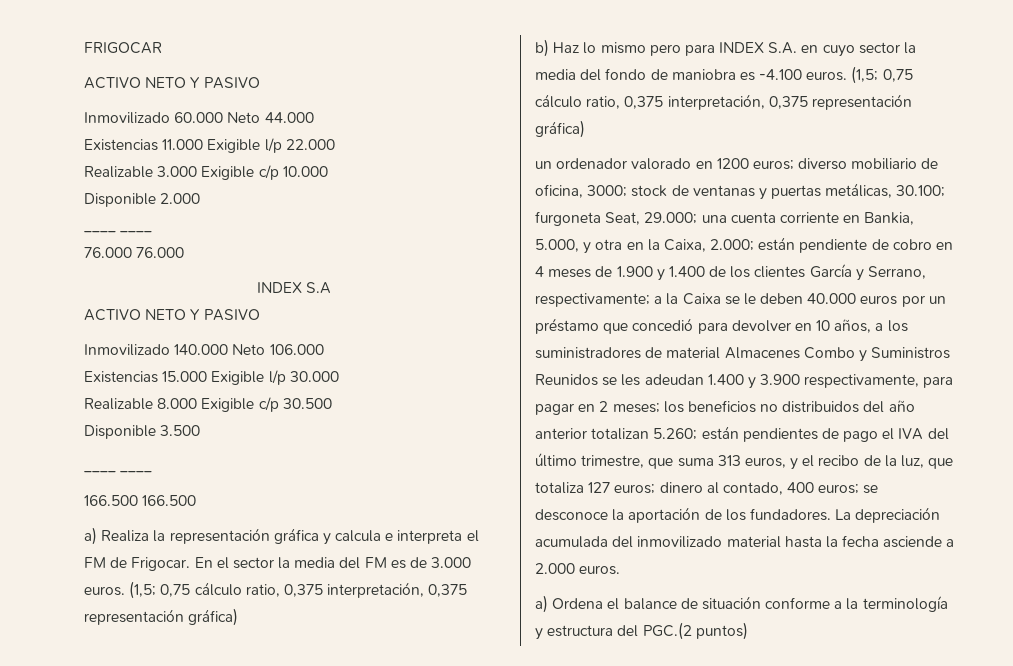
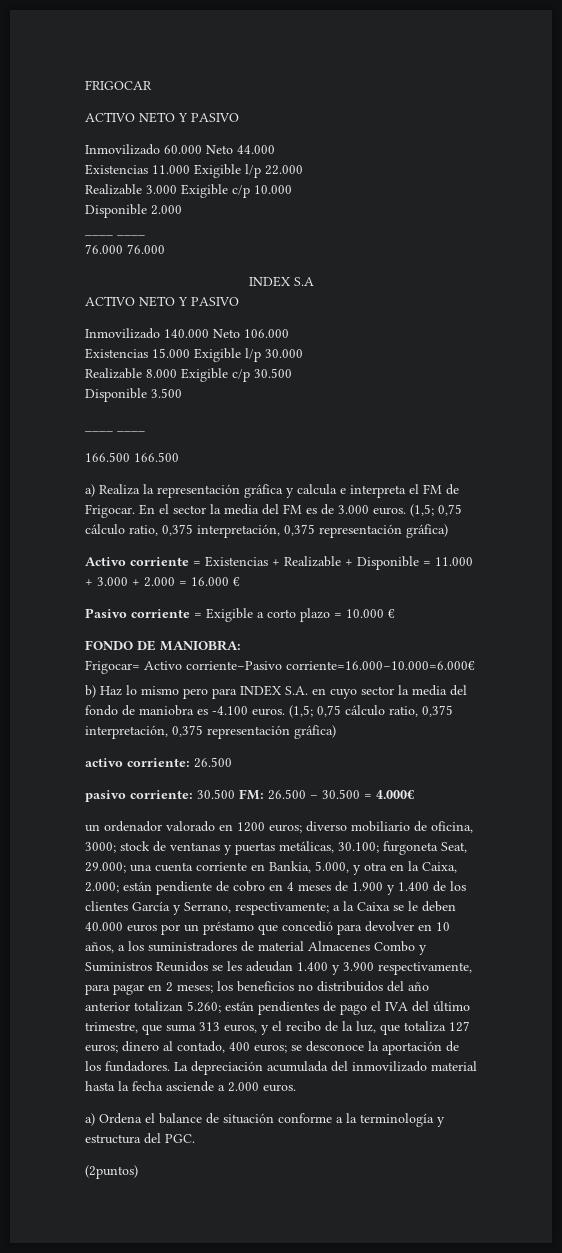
+ Activo corriente = Existencias + Realizable + Disponible = 11.000 + 3.000 + 2.000 = 16.000 €
+ Pasivo corriente = Exigible a corto plazo = 10.000 €
+ FONDO DE MANIOBRA:
+ Frigocar= Activo corriente−Pasivo corriente=16.000−10.000=6.000€
+ activo corriente: 26.500
+ pasivo corriente: 30.500 FM: 26.500 – 30.500 = 4.000€
- a) Ordena el balance de situación conforme a la terminología y estructura del PGC.(2 puntos)
+ a) Ordena el balance de situación conforme a la terminología y estructura del PGC.
+ (2puntos)

